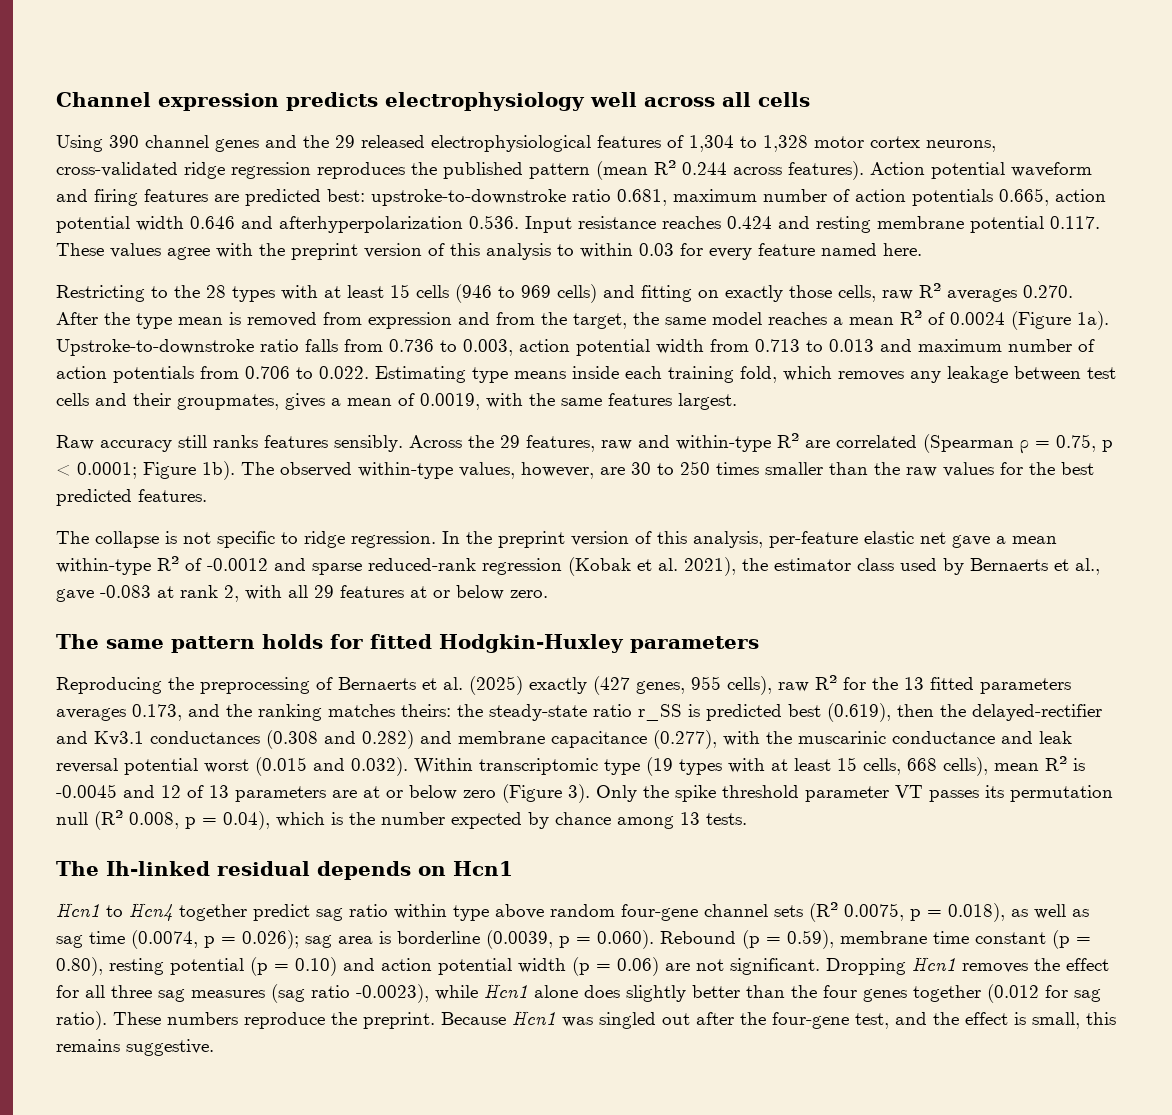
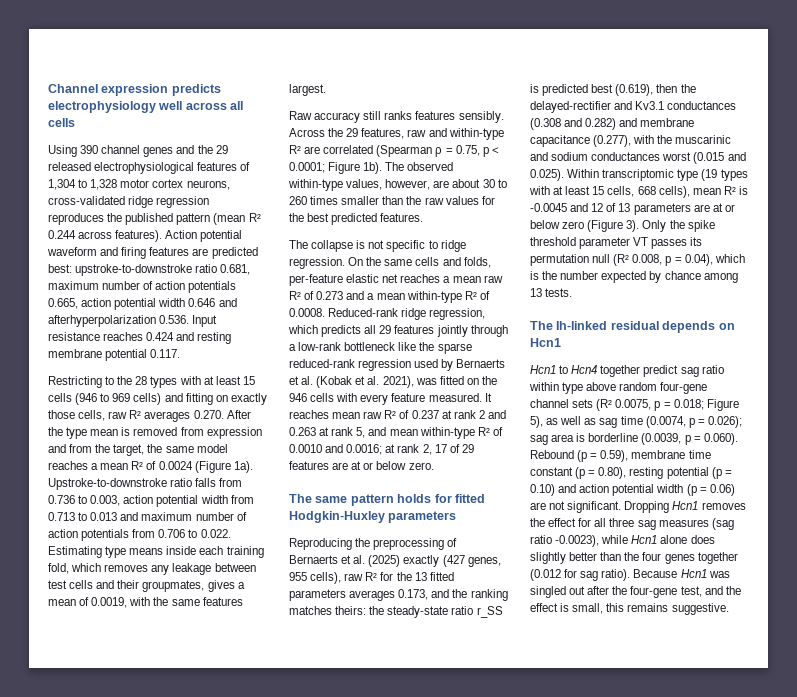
- Action potential waveform and firing features are predicted best: upstroke-to-downstroke ratio 0.681, maximum number of action potentials 0.665, action potential width 0.646 and afterhyperpolarization 0.536. Input resistance reaches 0.424 and resting membrane potential 0.117. These values agree with the preprint version of this analysis to within 0.03 for every feature named here.
+ Action potential waveform and firing features are predicted best: upstroke-to-downstroke ratio 0.681, maximum number of action potentials 0.665, action potential width 0.646 and afterhyperpolarization 0.536. Input resistance reaches 0.424 and resting membrane potential 0.117.
- The observed within-type values, however, are 30 to 250 times smaller than the raw values for the best predicted features.
+ The observed within-type values, however, are about 30 to 260 times smaller than the raw values for the best predicted features.
- In the preprint version of this analysis, per-feature elastic net gave a mean within-type R² of -0.0012 and sparse reduced-rank regression (Kobak et al. 2021), the estimator class used by Bernaerts et al., gave -0.083 at rank 2, with all 29 features at or below zero.
+ On the same cells and folds, per-feature elastic net reaches a mean raw R² of 0.273 and a mean within-type R² of 0.0008. Reduced-rank ridge regression, which predicts all 29 features jointly through a low-rank bottleneck like the sparse reduced-rank regression used by Bernaerts et al. (Kobak et al. 2021), was fitted on the 946 cells with every feature measured. It reaches mean raw R² of 0.237 at rank 2 and 0.263 at rank 5, and mean within-type R² of 0.0010 and 0.0016; at rank 2, 17 of 29 features are at or below zero.
- the steady-state ratio r_SS is predicted best (0.619), then the delayed-rectifier and Kv3.1 conductances (0.308 and 0.282) and membrane capacitance (0.277), with the muscarinic conductance and leak reversal potential worst (0.015 and 0.032). Within transcriptomic type (19 types with at least 15 cells, 668 cells), mean R² is -0.0045 and 12 of 13 parameters are at or below zero (Figure 3).
+ the steady-state ratio r_SS is predicted best (0.619), then the delayed-rectifier and Kv3.1 conductances (0.308 and 0.282) and membrane capacitance (0.277), with the muscarinic and sodium conductances worst (0.015 and 0.025). Within transcriptomic type (19 types with at least 15 cells, 668 cells), mean R² is -0.0045 and 12 of 13 parameters are at or below zero (Figure 3).
- Hcn1 to Hcn4 together predict sag ratio within type above random four-gene channel sets (R² 0.0075, p = 0.018), as well as sag time (0.0074, p = 0.026); sag area is borderline (0.0039, p = 0.060). Rebound (p = 0.59), membrane time constant (p = 0.80), resting potential (p = 0.10) and action potential width (p = 0.06) are not significant.
+ Hcn1 to Hcn4 together predict sag ratio within type above random four-gene channel sets (R² 0.0075, p = 0.018; Figure 5), as well as sag time (0.0074, p = 0.026); sag area is borderline (0.0039, p = 0.060). Rebound (p = 0.59), membrane time constant (p = 0.80), resting potential (p = 0.10) and action potential width (p = 0.06) are not significant.
- These numbers reproduce the preprint.

